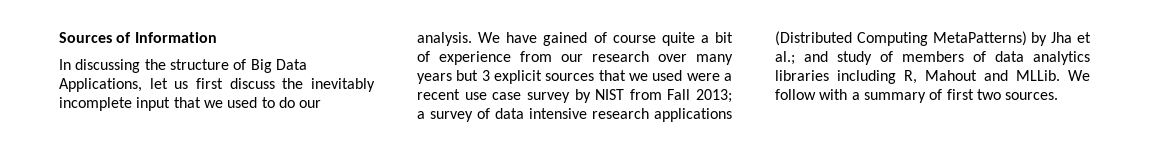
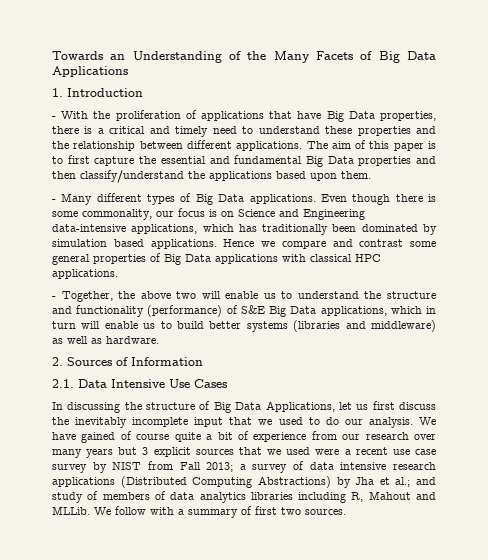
- Sources of Information
+ Towards an Understanding of the Many Facets of Big Data Applications
+ 1. Introduction
+ - With the proliferation of applications that have Big Data properties, there is a critical and timely need to understand these properties and the relationship between different applications. The aim of this paper is to first capture the essential and fundamental Big Data properties and then classify/understand the applications based upon them.
+ - Many different types of Big Data applications. Even though there is some commonality, our focus is on Science and Engineering data-intensive applications, which has traditionally been dominated by simulation based applications. Hence we compare and contrast some general properties of Big Data applications with classical HPC applications.
+ - Together, the above two will enable us to understand the structure and functionality (performance) of S&E Big Data applications, which in turn will enable us to build better systems (libraries and middleware) as well as hardware.
+ 2. Sources of Information
+ 2.1. Data Intensive Use Cases
- We have gained of course quite a bit of experience from our research over many years but 3 explicit sources that we used were a recent use case survey by NIST from Fall 2013; a survey of data intensive research applications (Distributed Computing MetaPatterns) by Jha et al.; and study of members of data analytics libraries including R, Mahout and MLLib.
+ We have gained of course quite a bit of experience from our research over many years but 3 explicit sources that we used were a recent use case survey by NIST from Fall 2013; a survey of data intensive research applications (Distributed Computing Abstractions) by Jha et al.; and study of members of data analytics libraries including R, Mahout and MLLib.

